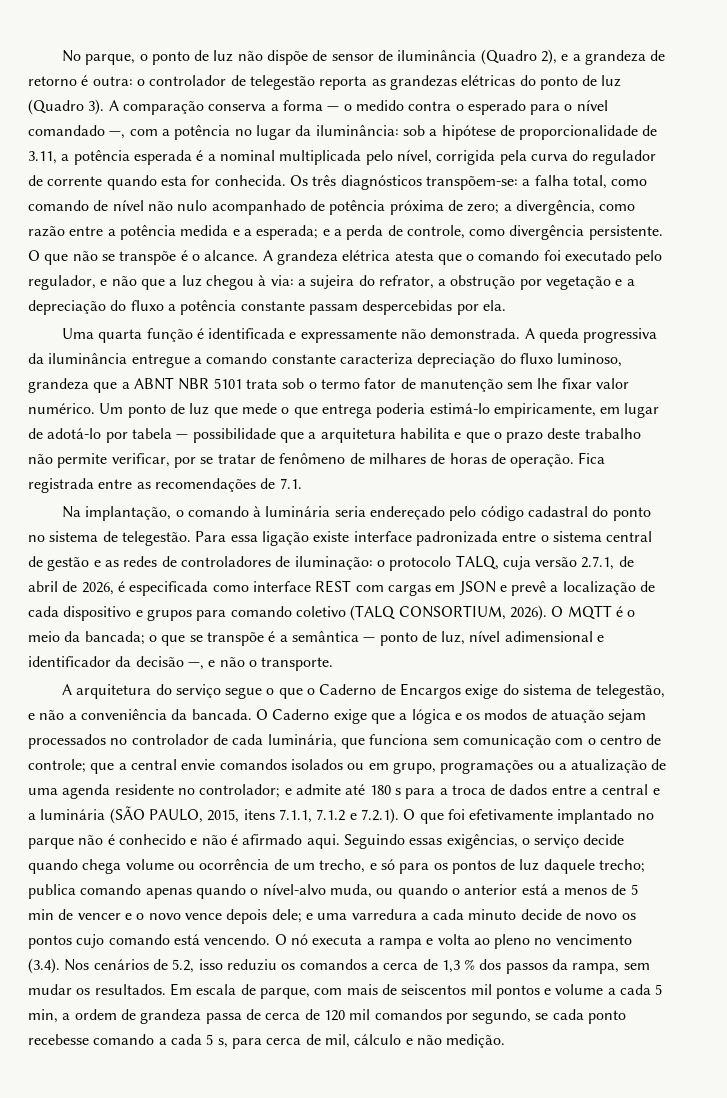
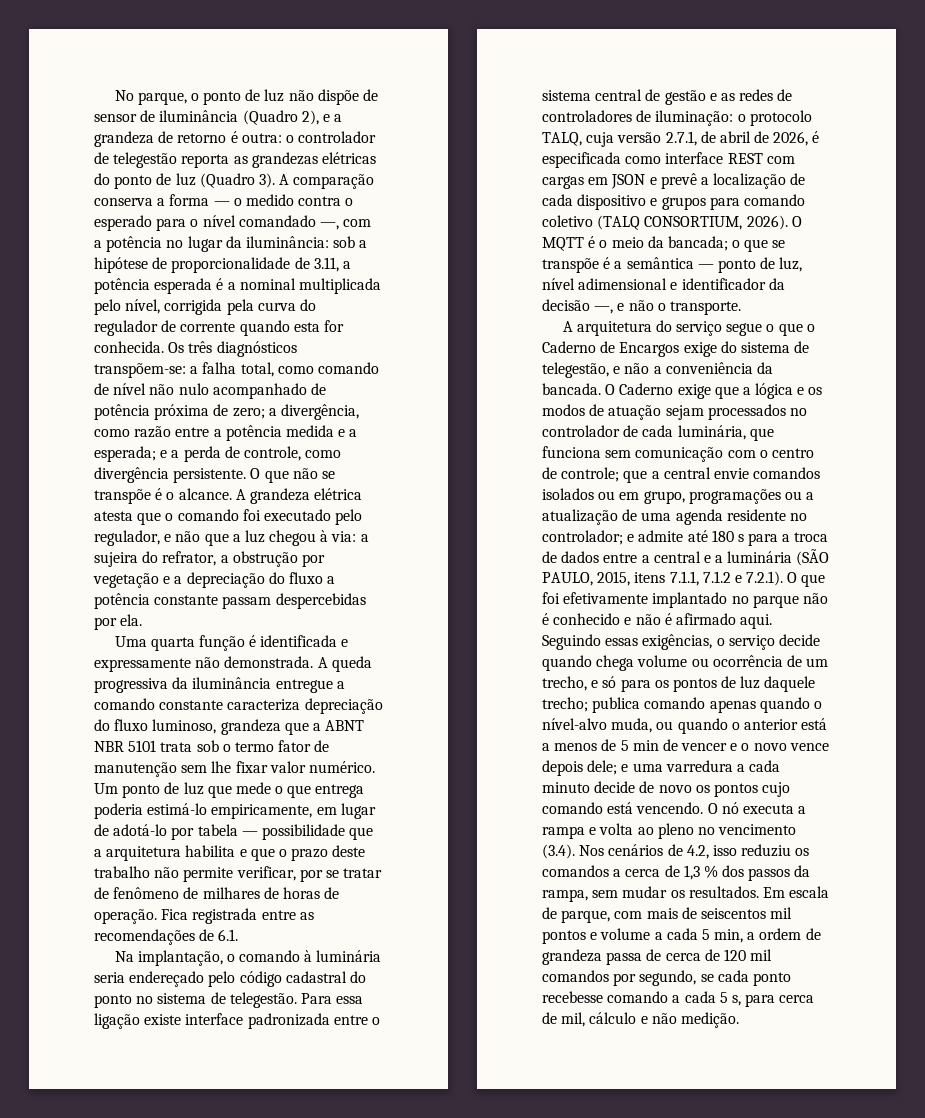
- Fica registrada entre as recomendações de 7.1.
+ Fica registrada entre as recomendações de 6.1.
- O nó executa a rampa e volta ao pleno no vencimento (3.4). Nos cenários de 5.2, isso reduziu os comandos a cerca de 1,3 % dos passos da rampa, sem mudar os resultados.
+ O nó executa a rampa e volta ao pleno no vencimento (3.4). Nos cenários de 4.2, isso reduziu os comandos a cerca de 1,3 % dos passos da rampa, sem mudar os resultados.

